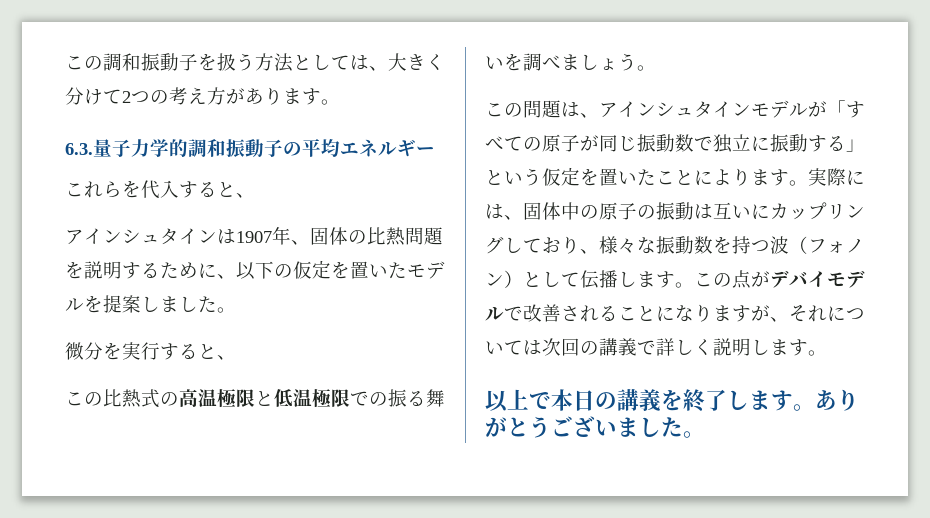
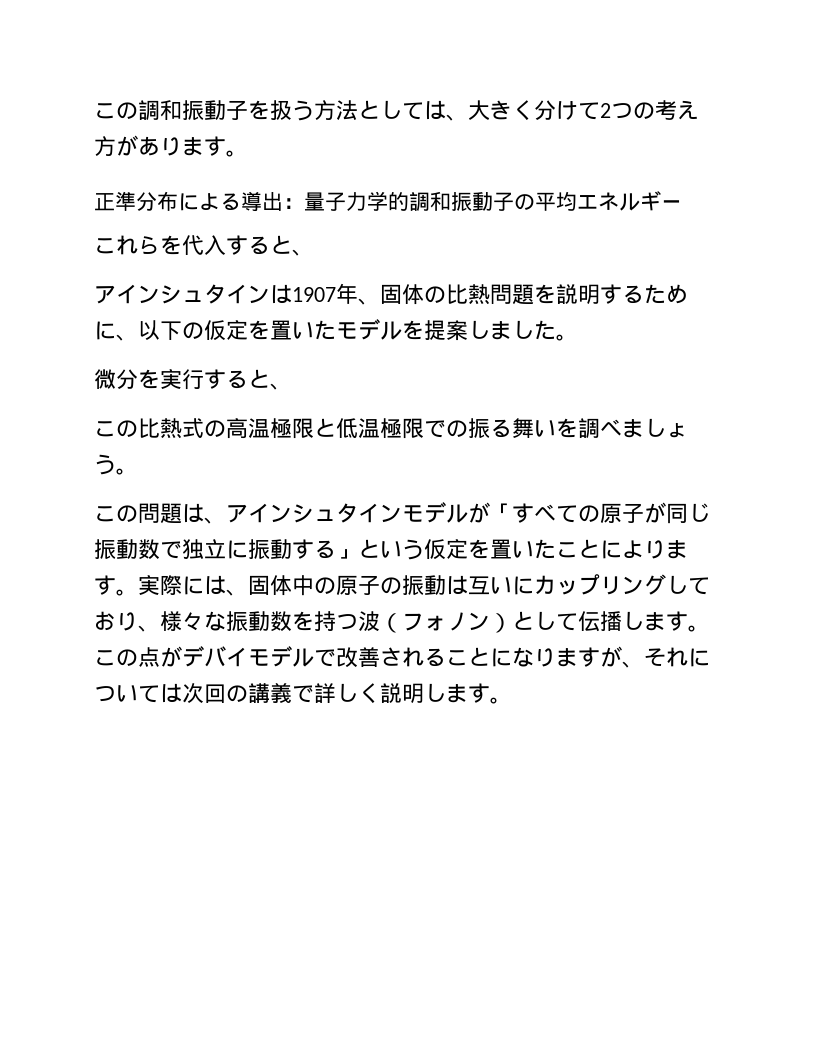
- 6.3.量子力学的調和振動子の平均エネルギー
+ 正準分布による導出：量子力学的調和振動子の平均エネルギー
- 以上で本日の講義を終了します。ありがとうございました。

